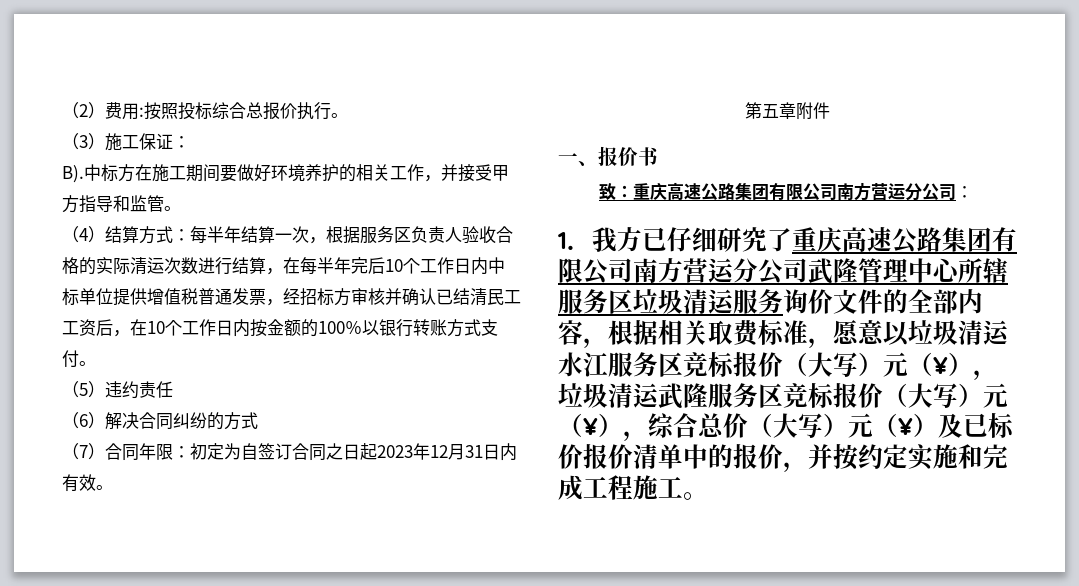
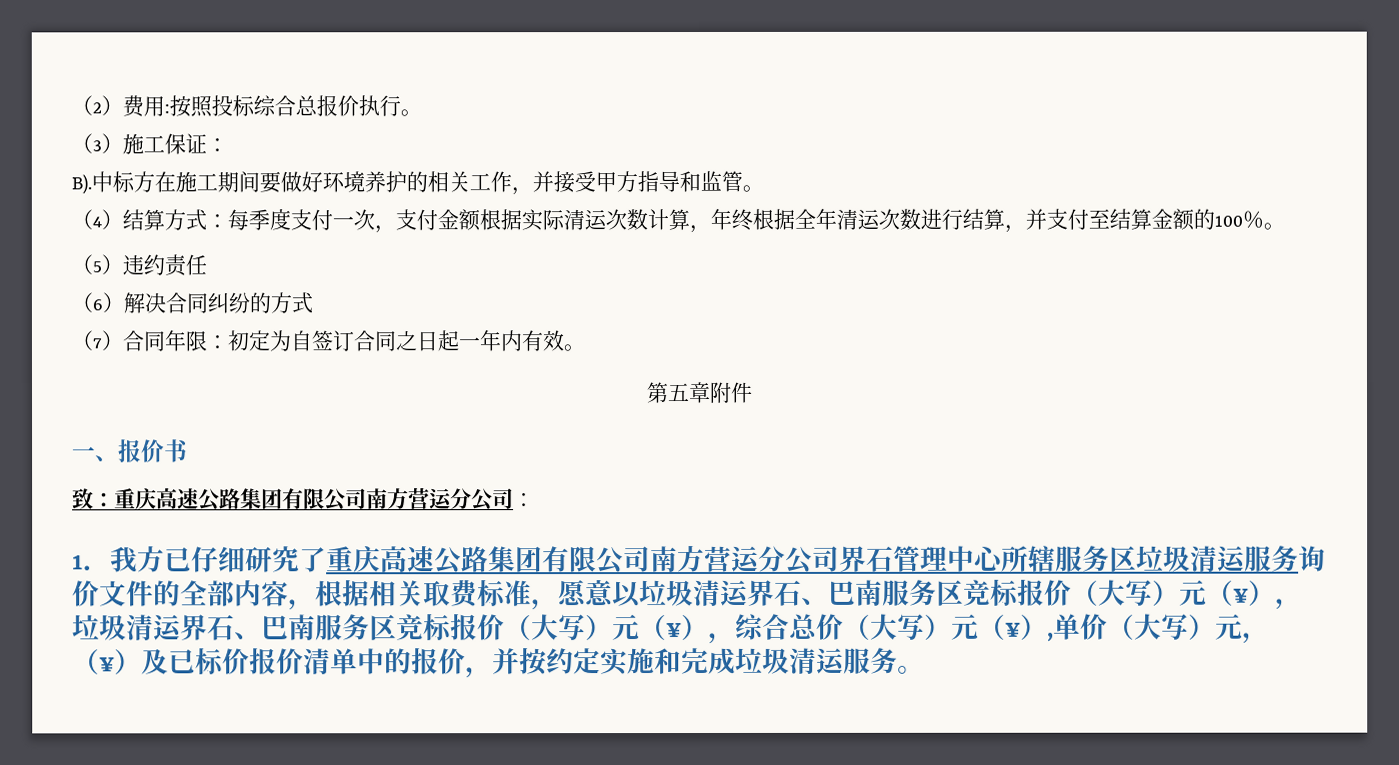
- （4）结算方式：每半年结算一次，根据服务区负责人验收合格的实际清运次数进行结算，在每半年完后10个工作日内中标单位提供增值税普通发票，经招标方审核并确认已结清民工工资后，在10个工作日内按金额的100％以银行转账方式支付。
+ （4）结算方式：每季度支付一次，支付金额根据实际清运次数计算，年终根据全年清运次数进行结算，并支付至结算金额的100％。
- （7）合同年限：初定为自签订合同之日起2023年12月31日内有效。
+ （7）合同年限：初定为自签订合同之日起一年内有效。
- 1．我方已仔细研究了重庆高速公路集团有限公司南方营运分公司武隆管理中心所辖服务区垃圾清运服务询价文件的全部内容，根据相关取费标准，愿意以垃圾清运水江服务区竞标报价（大写）元（¥），垃圾清运武隆服务区竞标报价（大写）元（¥），综合总价（大写）元（¥）及已标价报价清单中的报价，并按约定实施和完成工程施工。
+ 1．我方已仔细研究了重庆高速公路集团有限公司南方营运分公司界石管理中心所辖服务区垃圾清运服务询价文件的全部内容，根据相关取费标准，愿意以垃圾清运界石、巴南服务区竞标报价（大写）元（¥），垃圾清运界石、巴南服务区竞标报价（大写）元（¥），综合总价（大写）元（¥）,单价（大写）元，（¥）及已标价报价清单中的报价，并按约定实施和完成垃圾清运服务。

